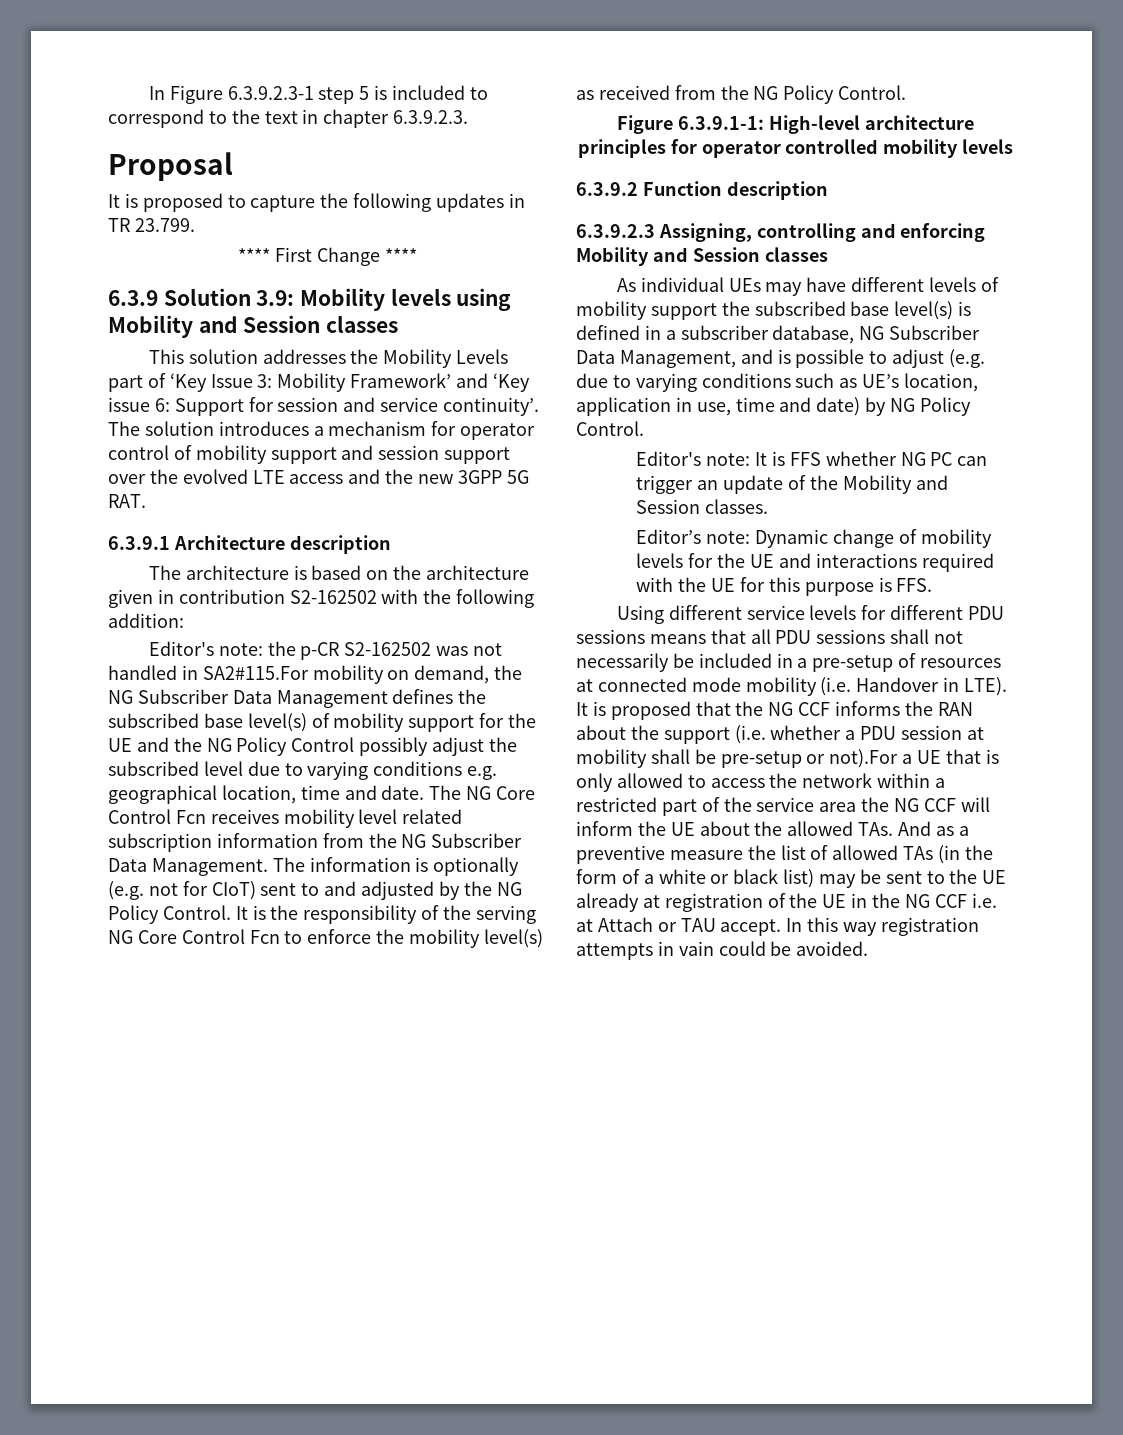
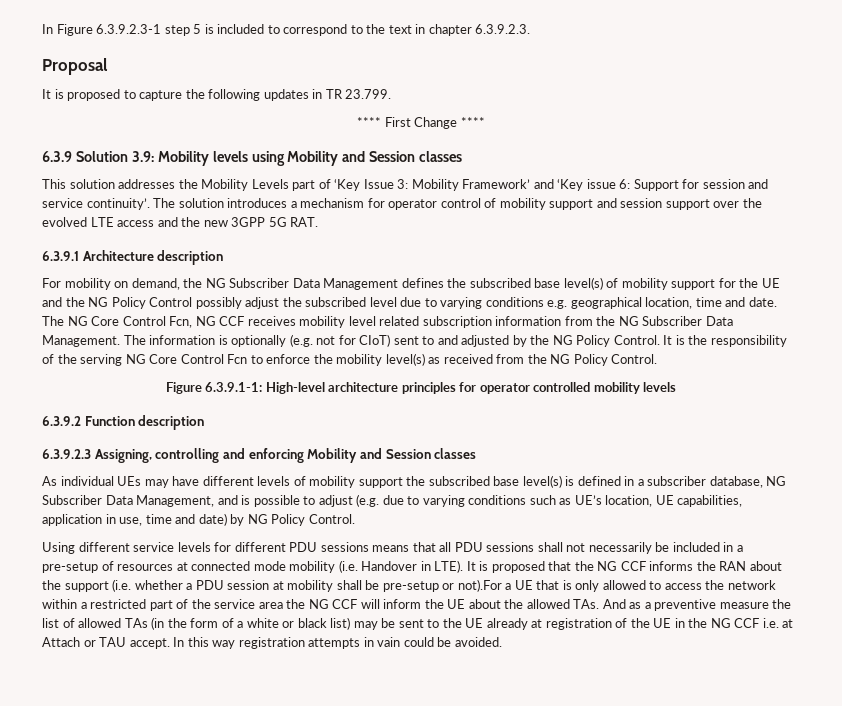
- The architecture is based on the architecture given in contribution S2-162502 with the following addition:
- Editor's note: the p-CR S2-162502 was not handled in SA2#115.For mobility on demand, the NG Subscriber Data Management defines the subscribed base level(s) of mobility support for the UE and the NG Policy Control possibly adjust the subscribed level due to varying conditions e.g. geographical location, time and date.
+ For mobility on demand, the NG Subscriber Data Management defines the subscribed base level(s) of mobility support for the UE and the NG Policy Control possibly adjust the subscribed level due to varying conditions e.g. geographical location, time and date.
- The NG Core Control Fcn receives mobility level related subscription information from the NG Subscriber Data Management.
+ The NG Core Control Fcn, NG CCF receives mobility level related subscription information from the NG Subscriber Data Management.
- As individual UEs may have different levels of mobility support the subscribed base level(s) is defined in a subscriber database, NG Subscriber Data Management, and is possible to adjust (e.g. due to varying conditions such as UE’s location, application in use, time and date) by NG Policy Control.
+ As individual UEs may have different levels of mobility support the subscribed base level(s) is defined in a subscriber database, NG Subscriber Data Management, and is possible to adjust (e.g. due to varying conditions such as UE’s location, UE capabilities, application in use, time and date) by NG Policy Control.
- Editor's note: It is FFS whether NG PC can trigger an update of the Mobility and Session classes.
- Editor’s note: Dynamic change of mobility levels for the UE and interactions required with the UE for this purpose is FFS.

